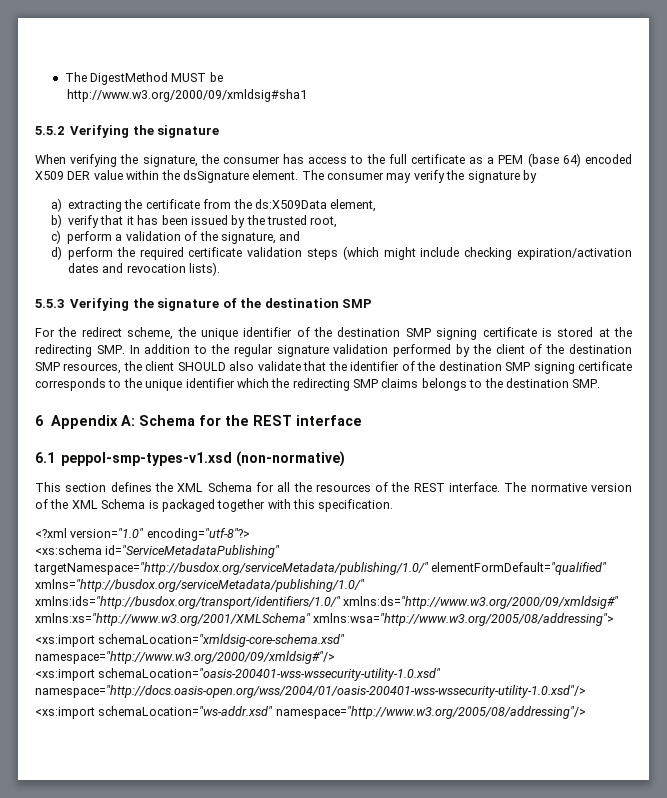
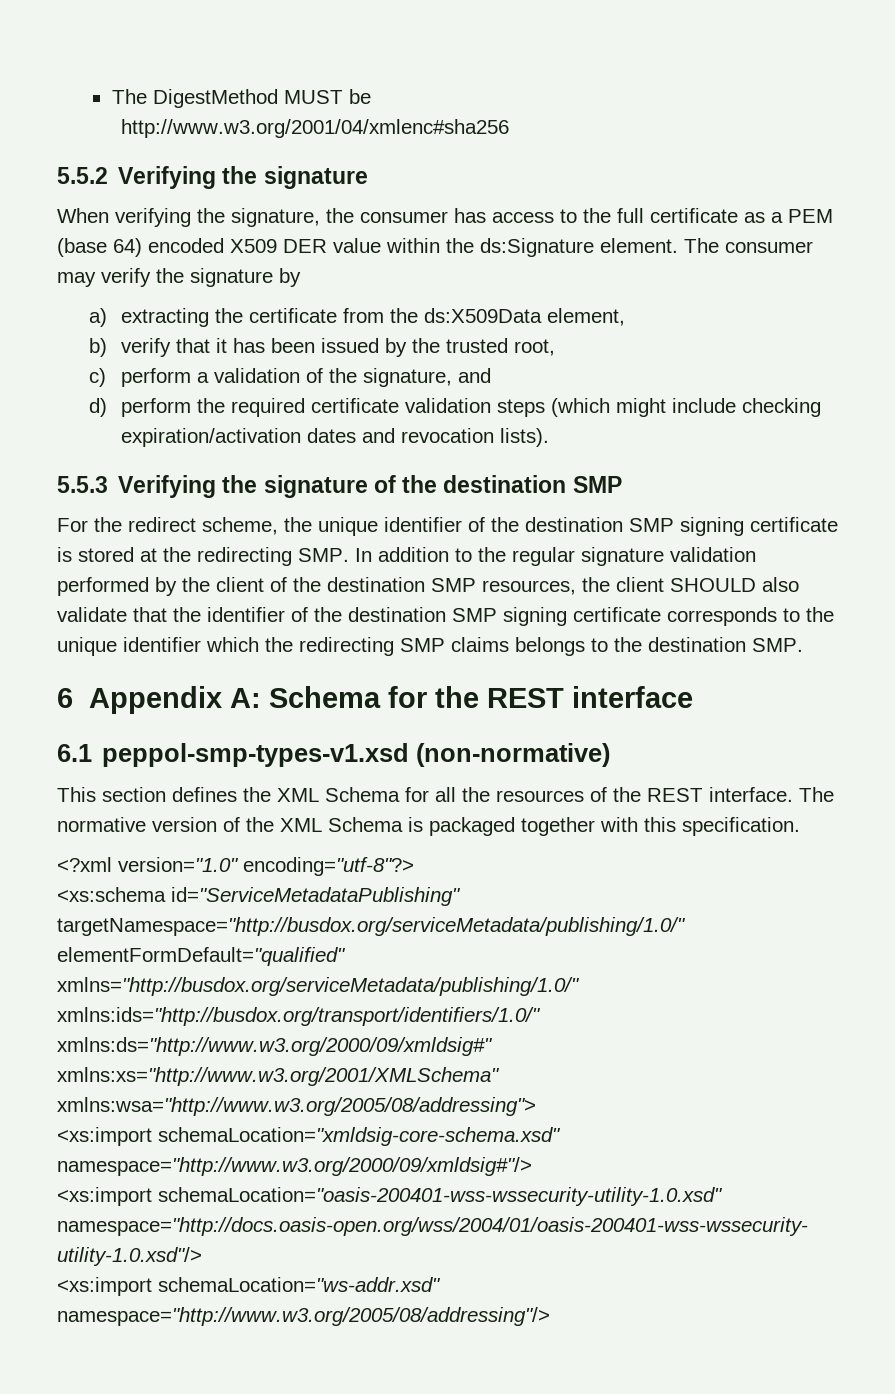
- http://www.w3.org/2000/09/xmldsig#sha1
+ http://www.w3.org/2001/04/xmlenc#sha256
- When verifying the signature, the consumer has access to the full certificate as a PEM (base 64) encoded X509 DER value within the dsSignature element.
+ When verifying the signature, the consumer has access to the full certificate as a PEM (base 64) encoded X509 DER value within the ds:Signature element.

